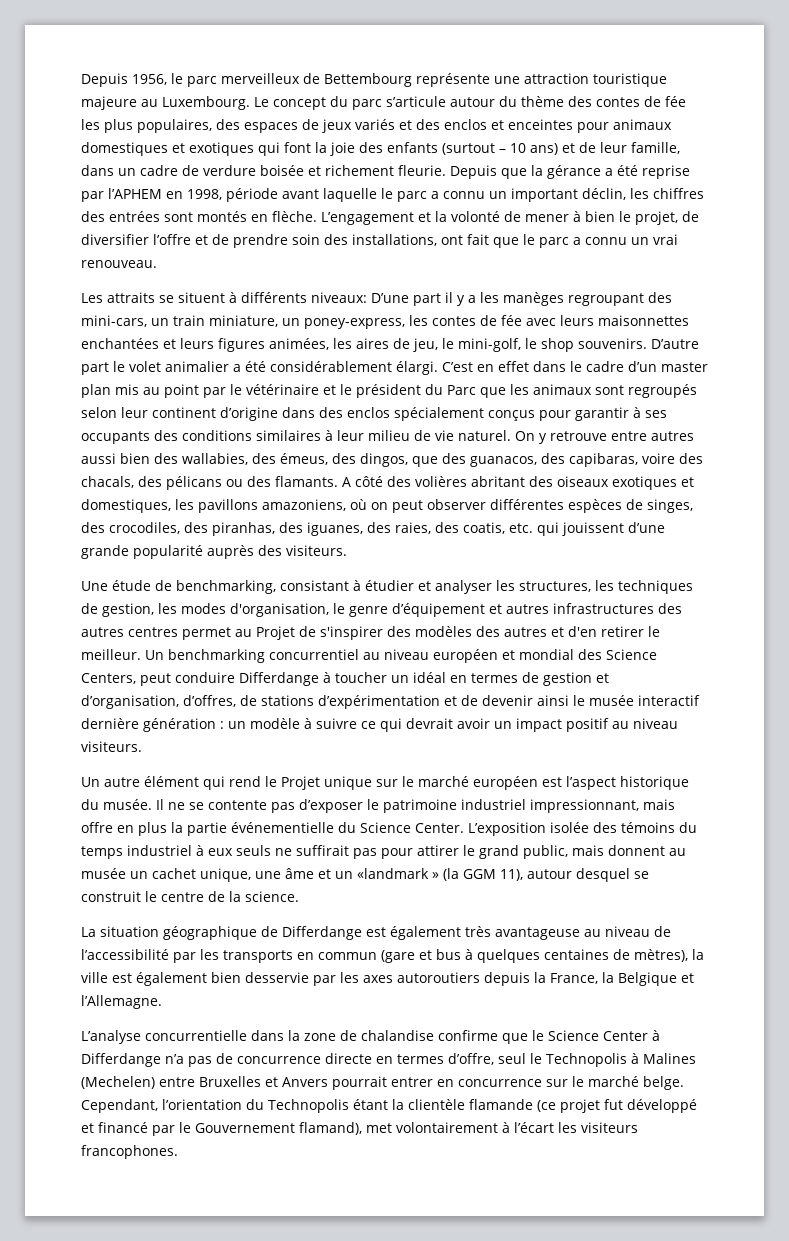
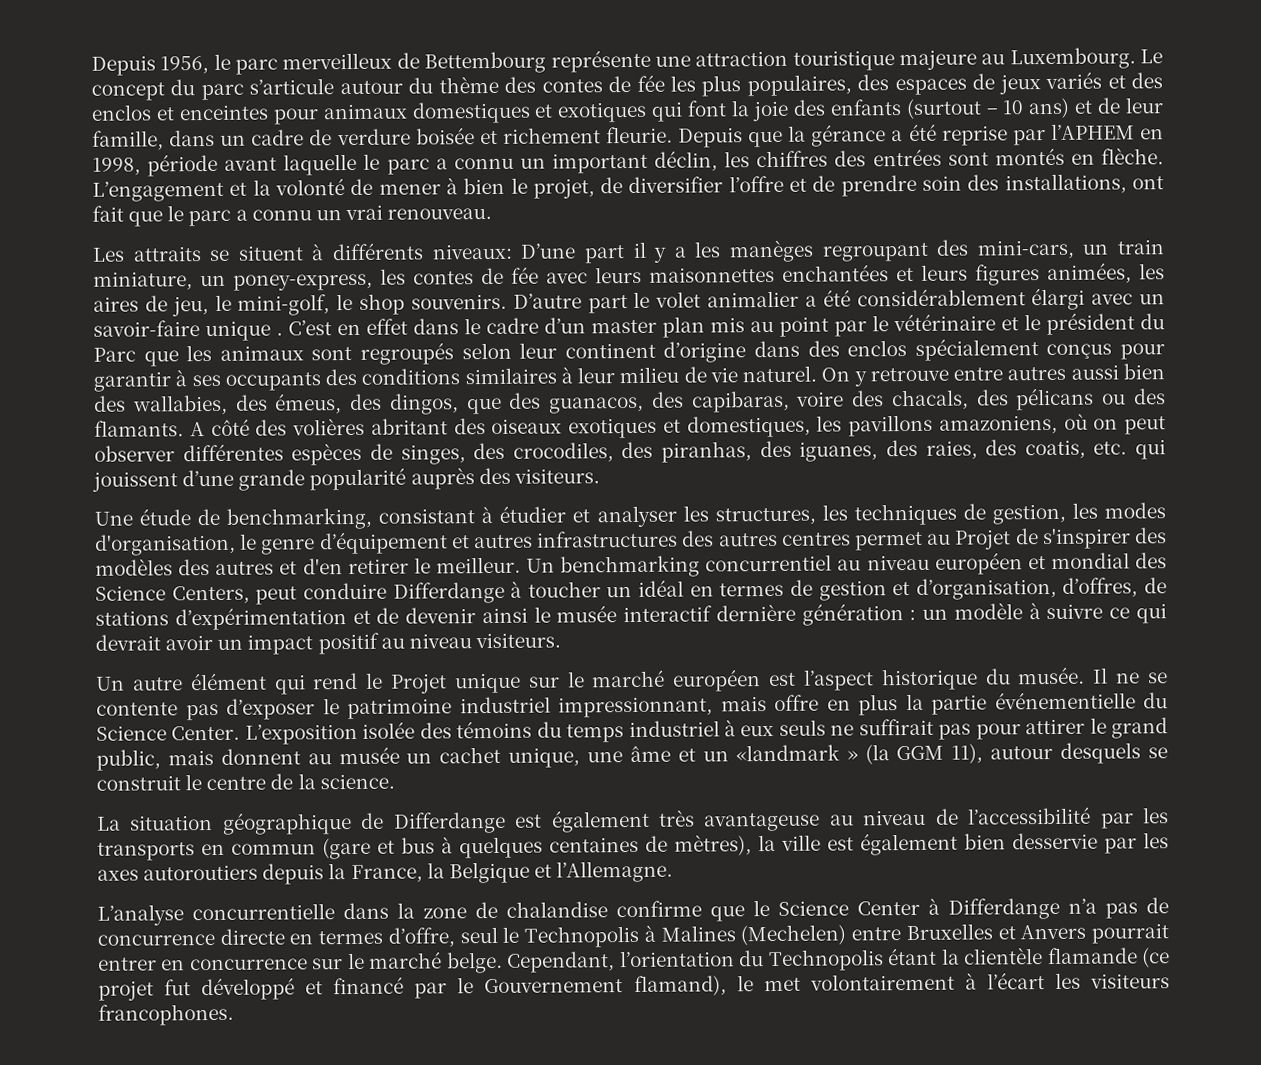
- D’autre part le volet animalier a été considérablement élargi.
+ D’autre part le volet animalier a été considérablement élargi avec un savoir-faire unique .
- L’exposition isolée des témoins du temps industriel à eux seuls ne suffirait pas pour attirer le grand public, mais donnent au musée un cachet unique, une âme et un «landmark » (la GGM 11), autour desquel se construit le centre de la science.
+ L’exposition isolée des témoins du temps industriel à eux seuls ne suffirait pas pour attirer le grand public, mais donnent au musée un cachet unique, une âme et un «landmark » (la GGM 11), autour desquels se construit le centre de la science.
- Cependant, l’orientation du Technopolis étant la clientèle flamande (ce projet fut développé et financé par le Gouvernement flamand), met volontairement à l’écart les visiteurs francophones.
+ Cependant, l’orientation du Technopolis étant la clientèle flamande (ce projet fut développé et financé par le Gouvernement flamand), le met volontairement à l’écart les visiteurs francophones.

